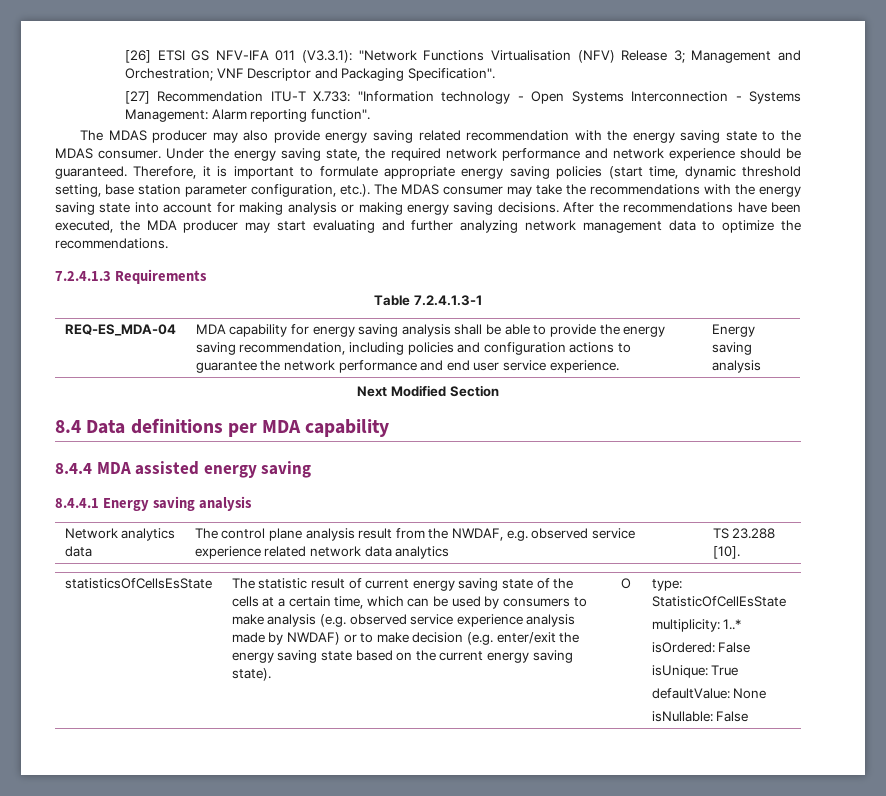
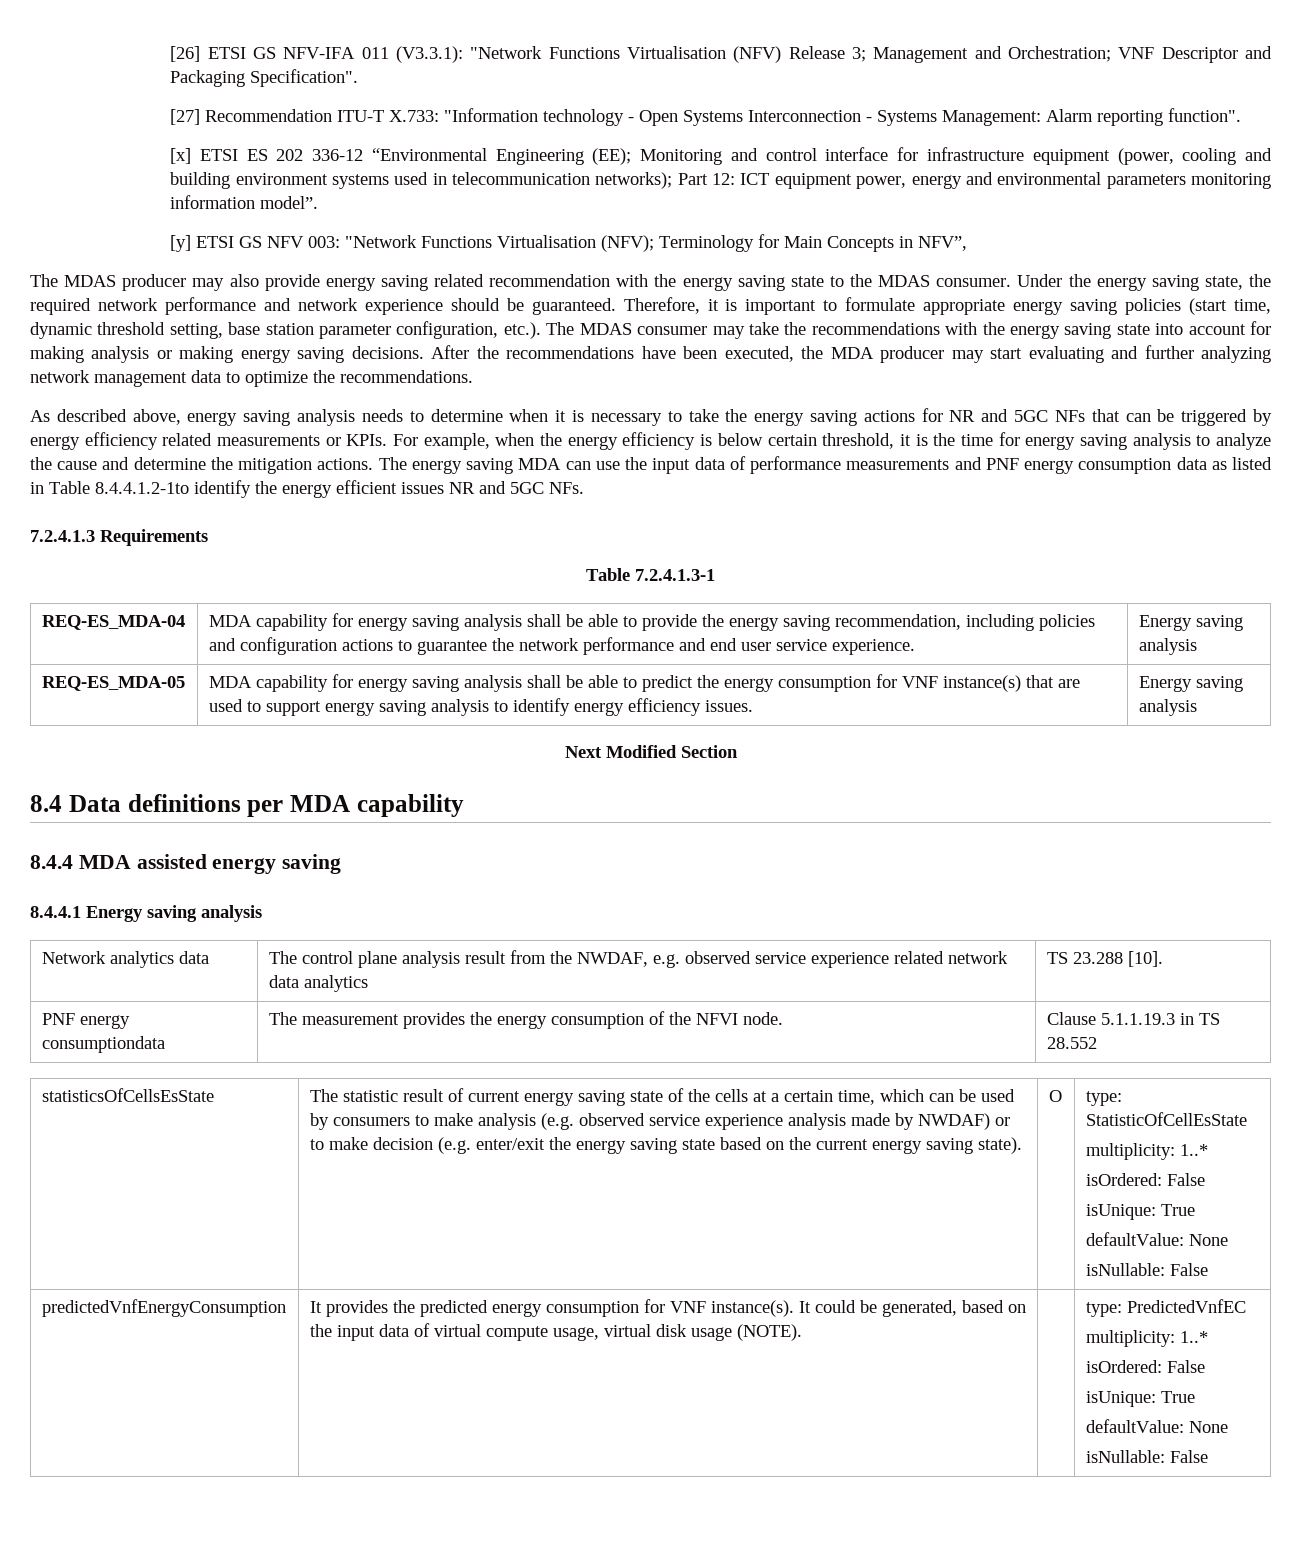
+ [x] ETSI ES 202 336-12 “Environmental Engineering (EE); Monitoring and control interface for infrastructure equipment (power, cooling and building environment systems used in telecommunication networks); Part 12: ICT equipment power, energy and environmental parameters monitoring information model”.
+ [y] ETSI GS NFV 003: "Network Functions Virtualisation (NFV); Terminology for Main Concepts in NFV”,
+ As described above, energy saving analysis needs to determine when it is necessary to take the energy saving actions for NR and 5GC NFs that can be triggered by energy efficiency related measurements or KPIs. For example, when the energy efficiency is below certain threshold, it is the time for energy saving analysis to analyze the cause and determine the mitigation actions. The energy saving MDA can use the input data of performance measurements and PNF energy consumption data as listed in Table 8.4.4.1.2-1to identify the energy efficient issues NR and 5GC NFs.
+ REQ-ES_MDA-05 | MDA capability for energy saving analysis shall be able to predict the energy consumption for VNF instance(s) that are used to support energy saving analysis to identify energy efficiency issues. | Energy saving analysis
+ PNF energy consumptiondata | The measurement provides the energy consumption of the NFVI node. | Clause 5.1.1.19.3 in TS 28.552
+ predictedVnfEnergyConsumption | It provides the predicted energy consumption for VNF instance(s). It could be generated, based on the input data of virtual compute usage, virtual disk usage (NOTE). | | type: PredictedVnfEC
+ multiplicity: 1..*
+ isOrdered: False
+ isUnique: True
+ defaultValue: None
+ isNullable: False

